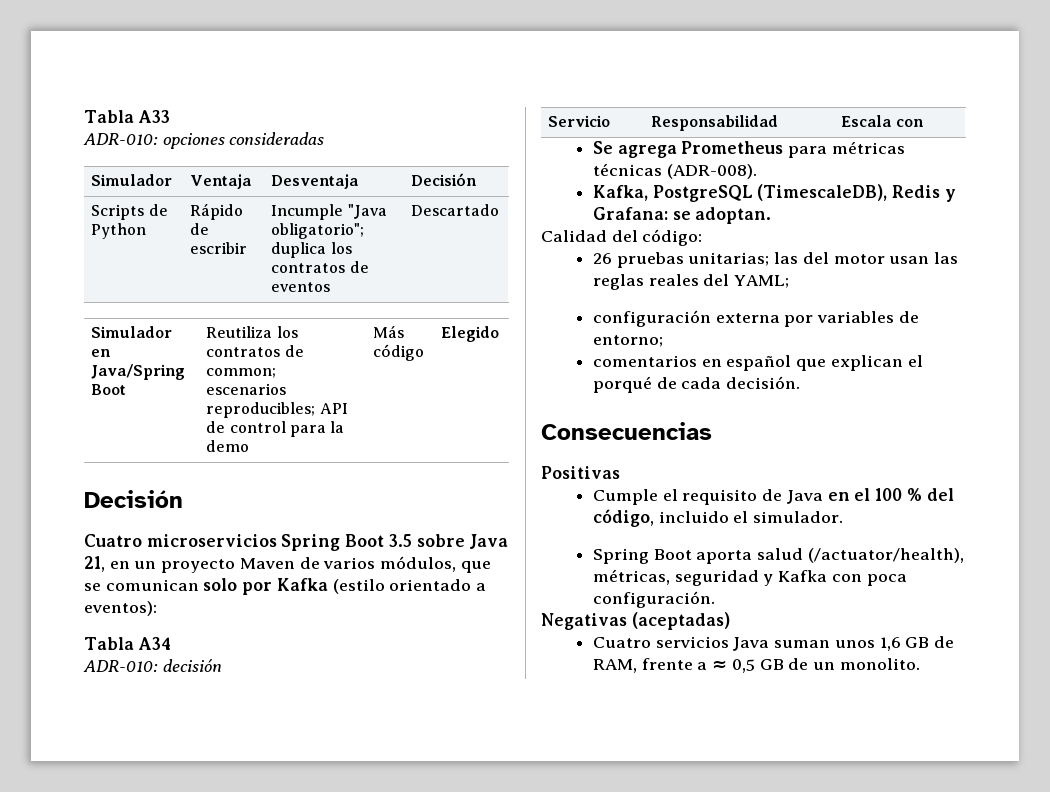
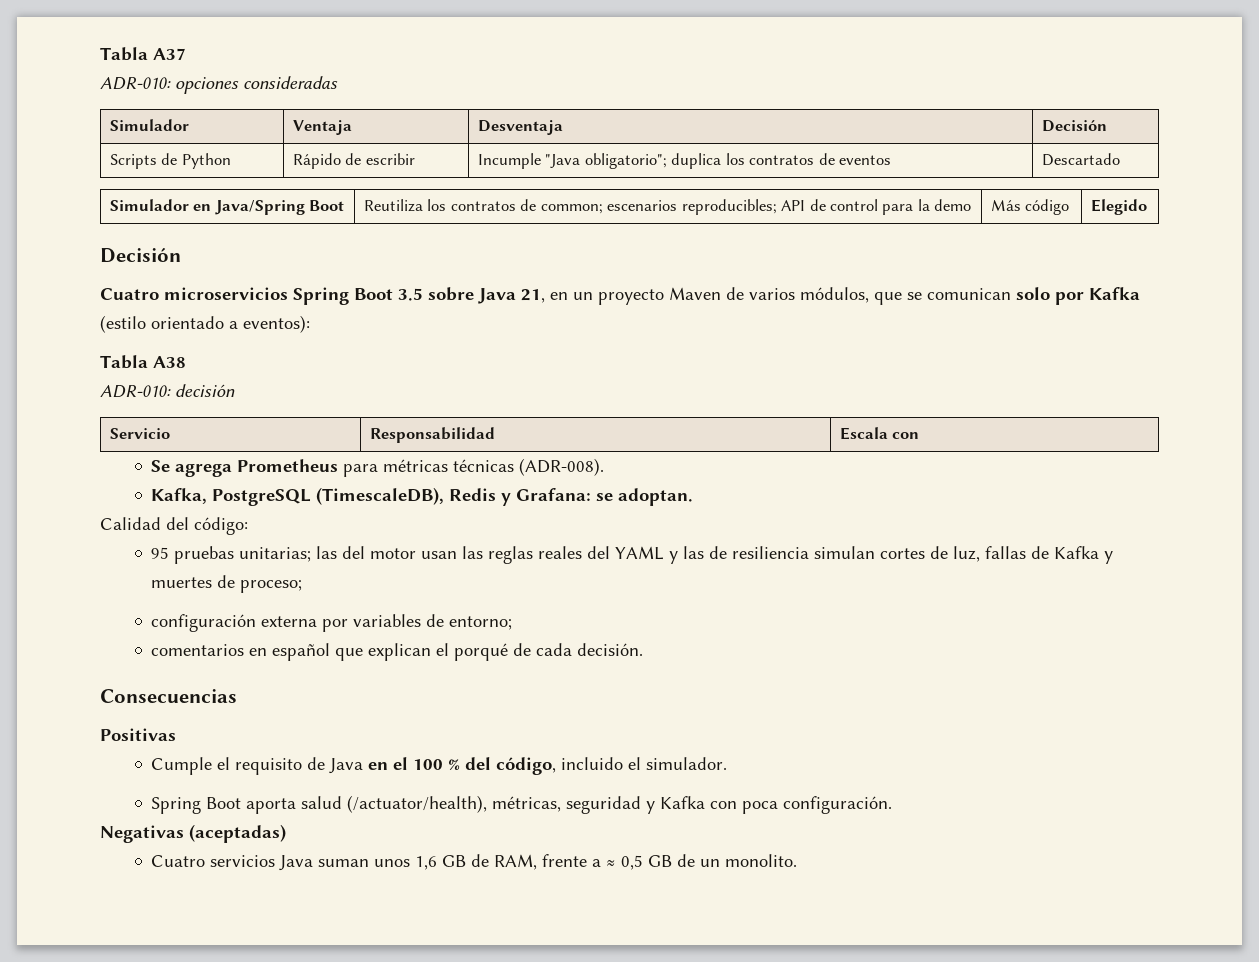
- Tabla A33
+ Tabla A37
- Tabla A34
+ Tabla A38
- 26 pruebas unitarias; las del motor usan las reglas reales del YAML;
+ 95 pruebas unitarias; las del motor usan las reglas reales del YAML y las de resiliencia simulan cortes de luz, fallas de Kafka y muertes de proceso;

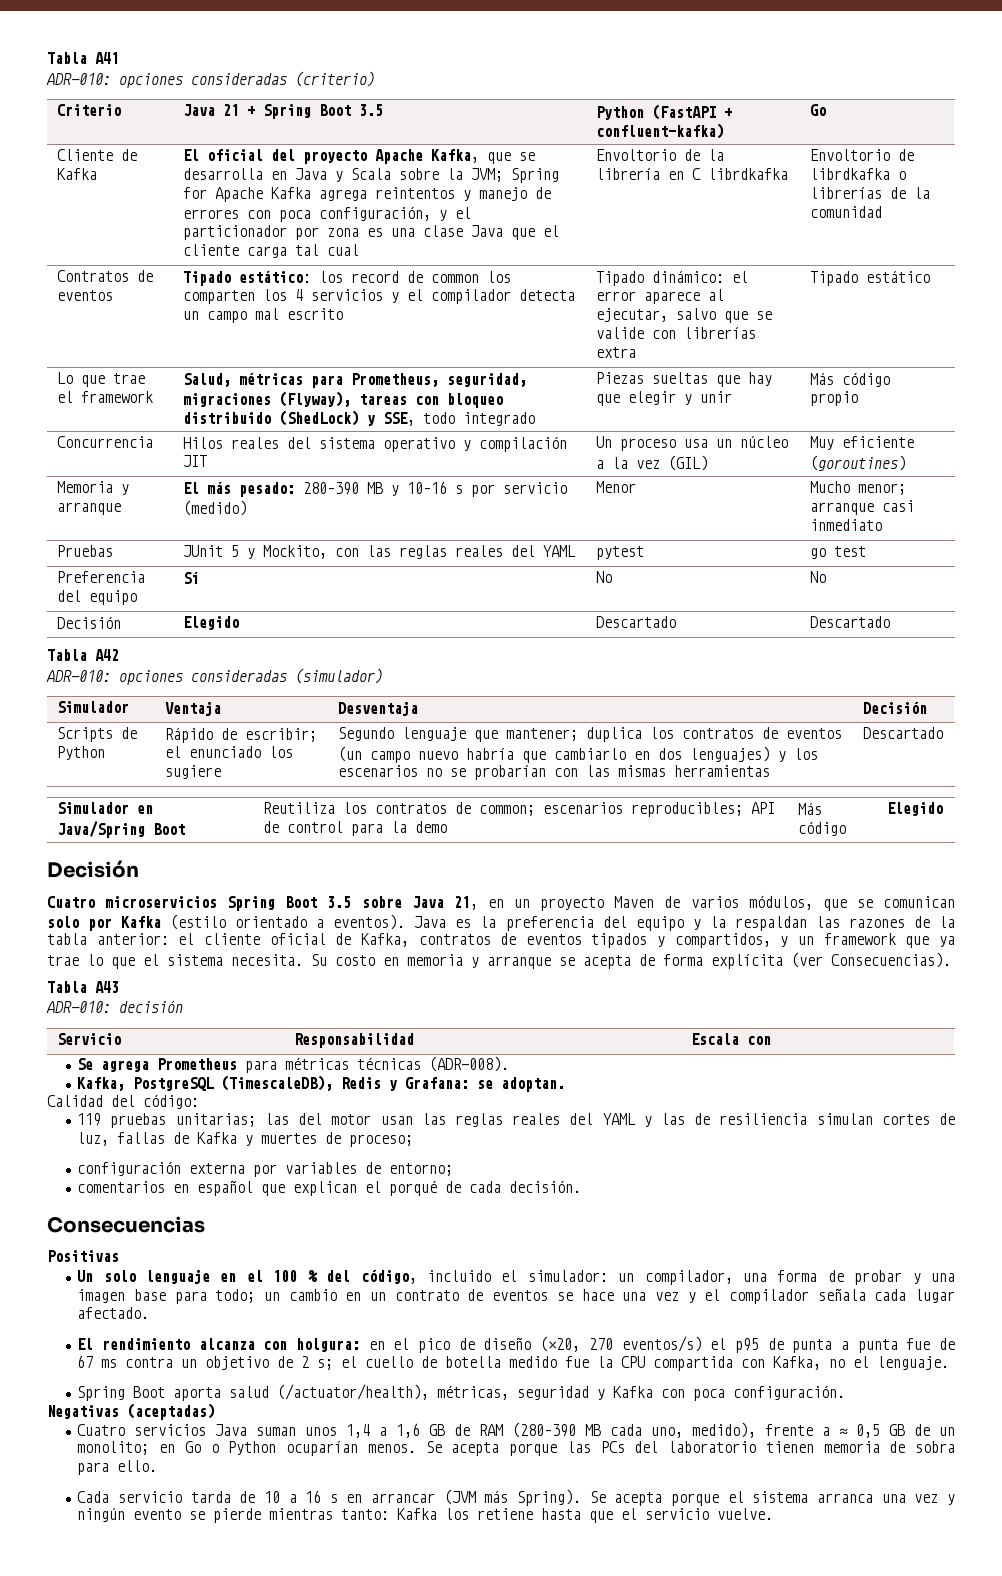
- Tabla A37
- ADR-010: opciones consideradas
+ Tabla A41
+ ADR-010: opciones consideradas (criterio)
+ Criterio | Java 21 + Spring Boot 3.5 | Python (FastAPI + confluent-kafka) | Go
+ Cliente de Kafka | El oficial del proyecto Apache Kafka, que se desarrolla en Java y Scala sobre la JVM; Spring for Apache Kafka agrega reintentos y manejo de errores con poca configuración, y el particionador por zona es una clase Java que el cliente carga tal cual | Envoltorio de la librería en C librdkafka | Envoltorio de librdkafka o librerías de la comunidad
+ Contratos de eventos | Tipado estático: los record de common los comparten los 4 servicios y el compilador detecta un campo mal escrito | Tipado dinámico: el error aparece al ejecutar, salvo que se valide con librerías extra | Tipado estático
+ Lo que trae el framework | Salud, métricas para Prometheus, seguridad, migraciones (Flyway), tareas con bloqueo distribuido (ShedLock) y SSE, todo integrado | Piezas sueltas que hay que elegir y unir | Más código propio
+ Concurrencia | Hilos reales del sistema operativo y compilación JIT | Un proceso usa un núcleo a la vez (GIL) | Muy eficiente (goroutines)
+ Memoria y arranque | El más pesado: 280–390 MB y 10–16 s por servicio (medido) | Menor | Mucho menor; arranque casi inmediato
+ Pruebas | JUnit 5 y Mockito, con las reglas reales del YAML | pytest | go test
+ Preferencia del equipo | Sí | No | No
+ Decisión | Elegido | Descartado | Descartado
+ Tabla A42
+ ADR-010: opciones consideradas (simulador)
- Scripts de Python | Rápido de escribir | Incumple "Java obligatorio"; duplica los contratos de eventos | Descartado
+ Scripts de Python | Rápido de escribir; el enunciado los sugiere | Segundo lenguaje que mantener; duplica los contratos de eventos (un campo nuevo habría que cambiarlo en dos lenguajes) y los escenarios no se probarían con las mismas herramientas | Descartado
- Cuatro microservicios Spring Boot 3.5 sobre Java 21, en un proyecto Maven de varios módulos, que se comunican solo por Kafka (estilo orientado a eventos):
- Tabla A38
+ Cuatro microservicios Spring Boot 3.5 sobre Java 21, en un proyecto Maven de varios módulos, que se comunican solo por Kafka (estilo orientado a eventos). Java es la preferencia del equipo y la respaldan las razones de la tabla anterior: el cliente oficial de Kafka, contratos de eventos tipados y compartidos, y un framework que ya trae lo que el sistema necesita. Su costo en memoria y arranque se acepta de forma explícita (ver Consecuencias).
+ Tabla A43
- 95 pruebas unitarias; las del motor usan las reglas reales del YAML y las de resiliencia simulan cortes de luz, fallas de Kafka y muertes de proceso;
+ 119 pruebas unitarias; las del motor usan las reglas reales del YAML y las de resiliencia simulan cortes de luz, fallas de Kafka y muertes de proceso;
- Cumple el requisito de Java en el 100 % del código, incluido el simulador.
+ Un solo lenguaje en el 100 % del código, incluido el simulador: un compilador, una forma de probar y una imagen base para todo; un cambio en un contrato de eventos se hace una vez y el compilador señala cada lugar afectado.
+ El rendimiento alcanza con holgura: en el pico de diseño (×20, 270 eventos/s) el p95 de punta a punta fue de 67 ms contra un objetivo de 2 s; el cuello de botella medido fue la CPU compartida con Kafka, no el lenguaje.
- Cuatro servicios Java suman unos 1,6 GB de RAM, frente a ≈ 0,5 GB de un monolito.
+ Cuatro servicios Java suman unos 1,4 a 1,6 GB de RAM (280–390 MB cada uno, medido), frente a ≈ 0,5 GB de un monolito; en Go o Python ocuparían menos. Se acepta porque las PCs del laboratorio tienen memoria de sobra para ello.
+ Cada servicio tarda de 10 a 16 s en arrancar (JVM más Spring). Se acepta porque el sistema arranca una vez y ningún evento se pierde mientras tanto: Kafka los retiene hasta que el servicio vuelve.

